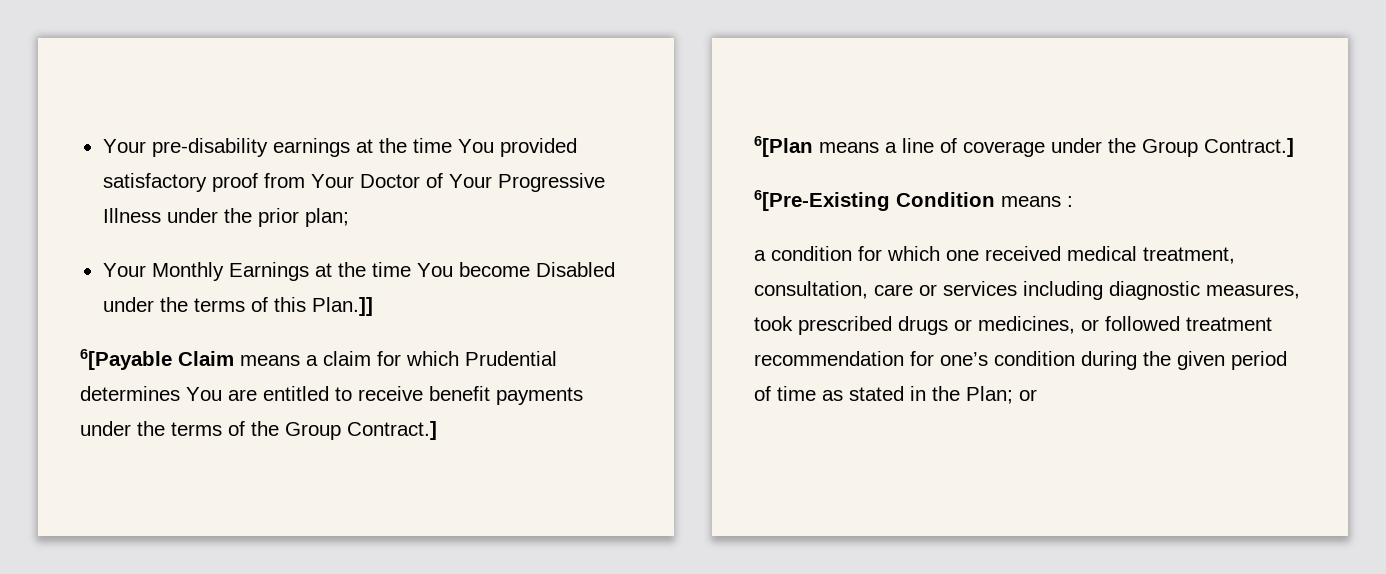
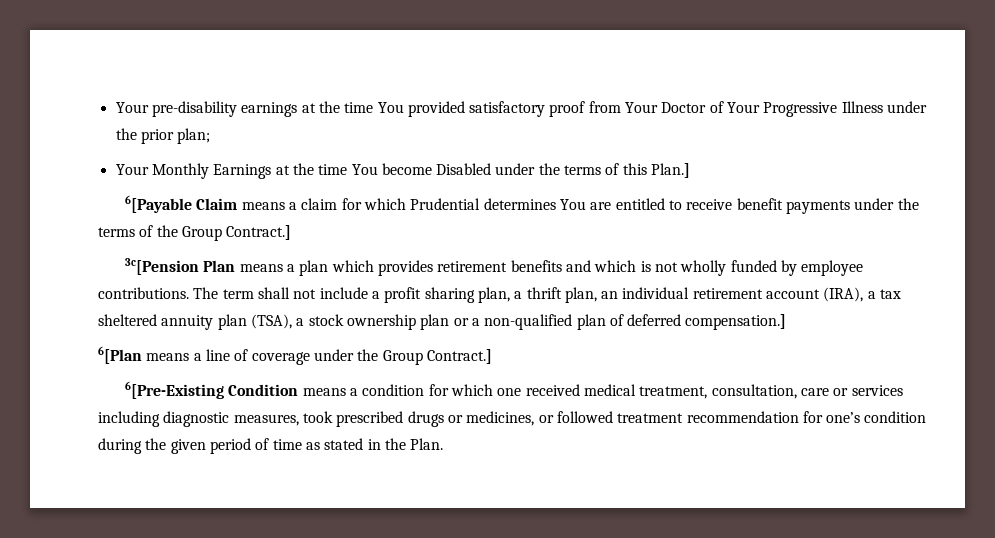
- Your Monthly Earnings at the time You become Disabled under the terms of this Plan.]]
+ Your Monthly Earnings at the time You become Disabled under the terms of this Plan.]
+ 3c[Pension Plan means a plan which provides retirement benefits and which is not wholly funded by employee contributions. The term shall not include a profit sharing plan, a thrift plan, an individual retirement account (IRA), a tax sheltered annuity plan (TSA), a stock ownership plan or a non-qualified plan of deferred compensation.]
- 6[Pre-Existing Condition means :
- a condition for which one received medical treatment, consultation, care or services including diagnostic measures, took prescribed drugs or medicines, or followed treatment recommendation for one’s condition during the given period of time as stated in the Plan; or
+ 6[Pre-Existing Condition means a condition for which one received medical treatment, consultation, care or services including diagnostic measures, took prescribed drugs or medicines, or followed treatment recommendation for one’s condition during the given period of time as stated in the Plan.

